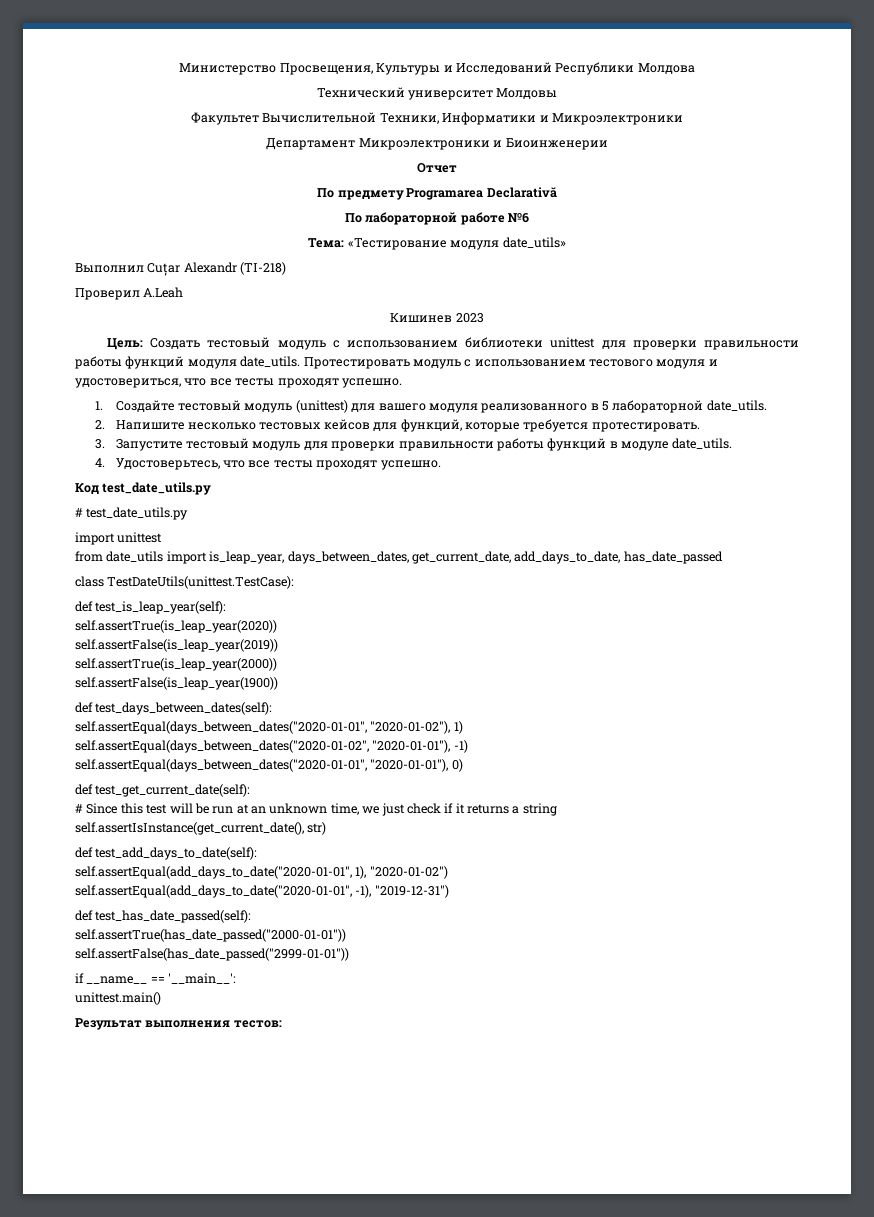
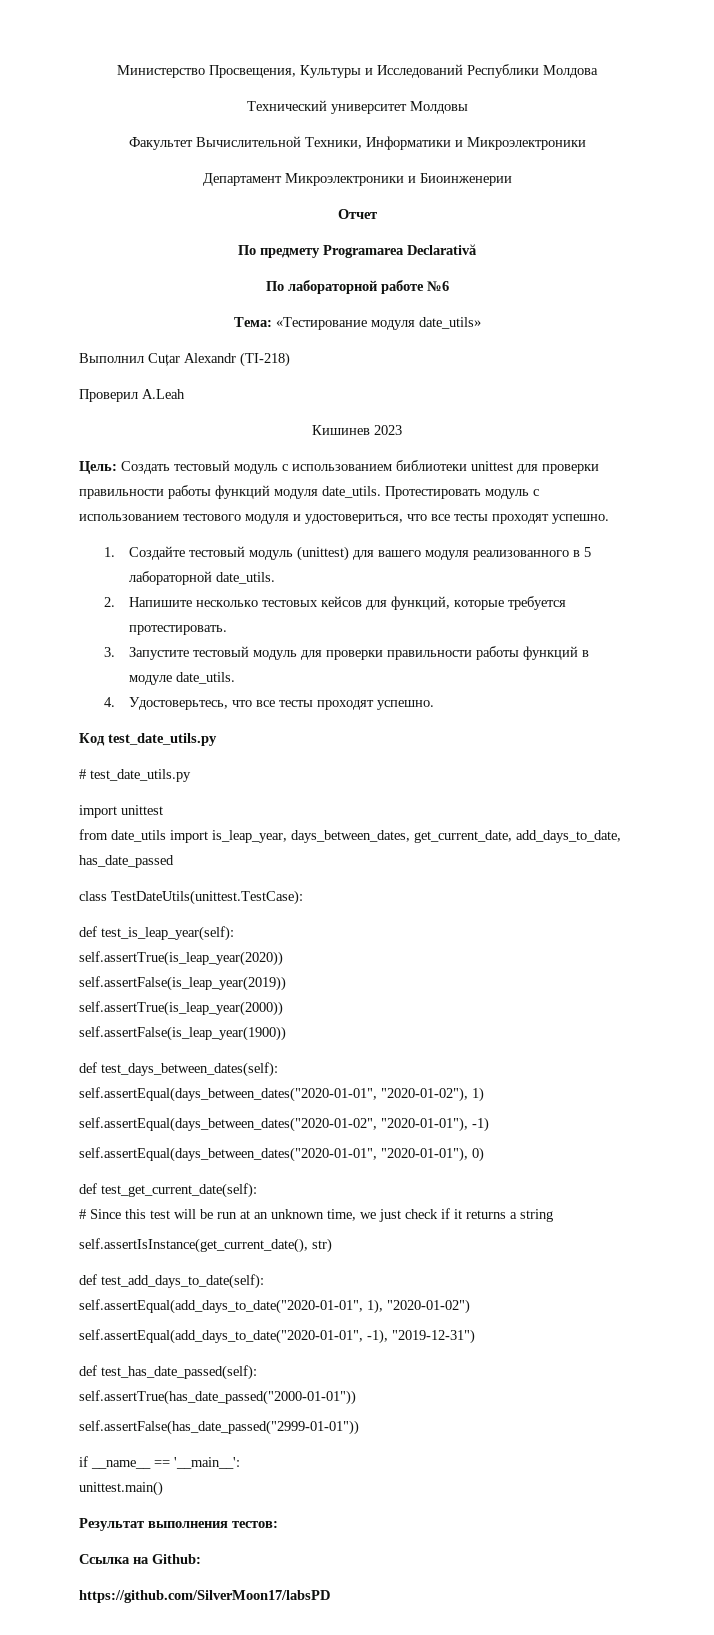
+ Ссылка на Github:
+ https://github.com/SilverMoon17/labsPD

